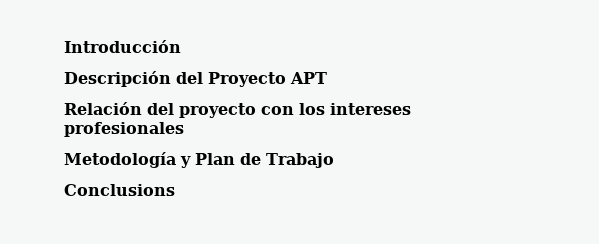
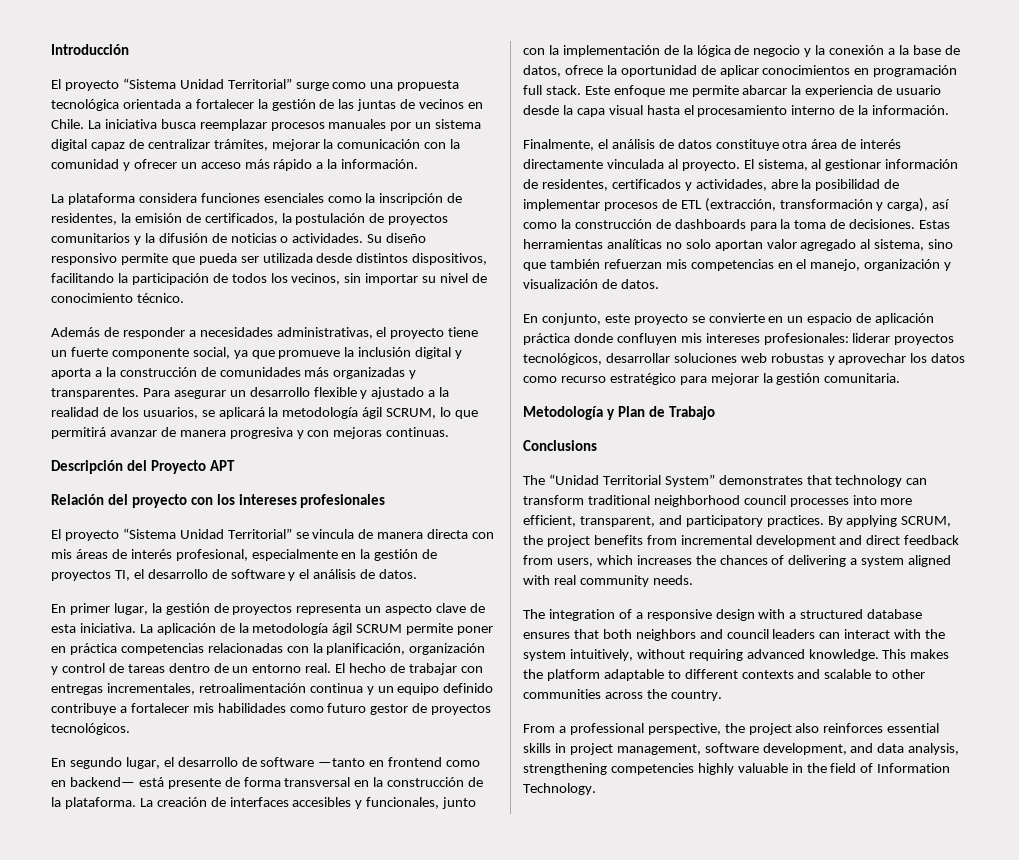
+ El proyecto “Sistema Unidad Territorial” surge como una propuesta tecnológica orientada a fortalecer la gestión de las juntas de vecinos en Chile. La iniciativa busca reemplazar procesos manuales por un sistema digital capaz de centralizar trámites, mejorar la comunicación con la comunidad y ofrecer un acceso más rápido a la información.
+ La plataforma considera funciones esenciales como la inscripción de residentes, la emisión de certificados, la postulación de proyectos comunitarios y la difusión de noticias o actividades. Su diseño responsivo permite que pueda ser utilizada desde distintos dispositivos, facilitando la participación de todos los vecinos, sin importar su nivel de conocimiento técnico.
+ Además de responder a necesidades administrativas, el proyecto tiene un fuerte componente social, ya que promueve la inclusión digital y aporta a la construcción de comunidades más organizadas y transparentes. Para asegurar un desarrollo flexible y ajustado a la realidad de los usuarios, se aplicará la metodología ágil SCRUM, lo que permitirá avanzar de manera progresiva y con mejoras continuas.
+ El proyecto “Sistema Unidad Territorial” se vincula de manera directa con mis áreas de interés profesional, especialmente en la gestión de proyectos TI, el desarrollo de software y el análisis de datos.
+ En primer lugar, la gestión de proyectos representa un aspecto clave de esta iniciativa. La aplicación de la metodología ágil SCRUM permite poner en práctica competencias relacionadas con la planificación, organización y control de tareas dentro de un entorno real. El hecho de trabajar con entregas incrementales, retroalimentación continua y un equipo definido contribuye a fortalecer mis habilidades como futuro gestor de proyectos tecnológicos.
+ En segundo lugar, el desarrollo de software —tanto en frontend como en backend— está presente de forma transversal en la construcción de la plataforma. La creación de interfaces accesibles y funcionales, junto con la implementación de la lógica de negocio y la conexión a la base de datos, ofrece la oportunidad de aplicar conocimientos en programación full stack. Este enfoque me permite abarcar la experiencia de usuario desde la capa visual hasta el procesamiento interno de la información.
+ Finalmente, el análisis de datos constituye otra área de interés directamente vinculada al proyecto. El sistema, al gestionar información de residentes, certificados y actividades, abre la posibilidad de implementar procesos de ETL (extracción, transformación y carga), así como la construcción de dashboards para la toma de decisiones. Estas herramientas analíticas no solo aportan valor agregado al sistema, sino que también refuerzan mis competencias en el manejo, organización y visualización de datos.
+ En conjunto, este proyecto se convierte en un espacio de aplicación práctica donde confluyen mis intereses profesionales: liderar proyectos tecnológicos, desarrollar soluciones web robustas y aprovechar los datos como recurso estratégico para mejorar la gestión comunitaria.
+ The “Unidad Territorial System” demonstrates that technology can transform traditional neighborhood council processes into more efficient, transparent, and participatory practices. By applying SCRUM, the project benefits from incremental development and direct feedback from users, which increases the chances of delivering a system aligned with real community needs.
+ The integration of a responsive design with a structured database ensures that both neighbors and council leaders can interact with the system intuitively, without requiring advanced knowledge. This makes the platform adaptable to different contexts and scalable to other communities across the country.
+ From a professional perspective, the project also reinforces essential skills in project management, software development, and data analysis, strengthening competencies highly valuable in the field of Information Technology.

